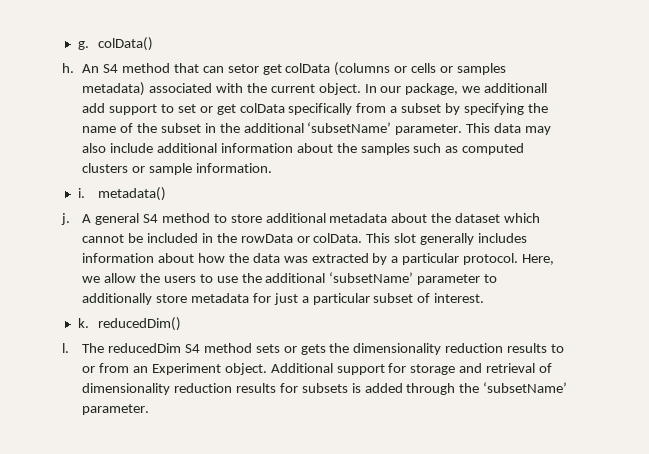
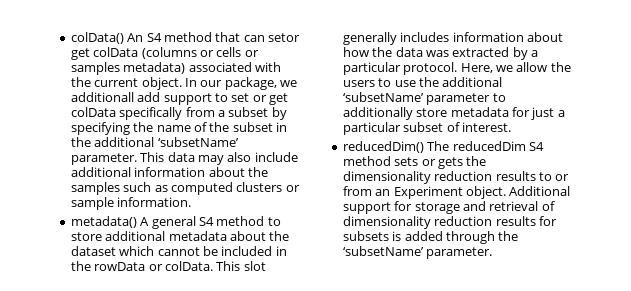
- g. colData()
- h. An S4 method that can setor get colData (columns or cells or samples metadata) associated with the current object.
+ colData() An S4 method that can setor get colData (columns or cells or samples metadata) associated with the current object.
- i. metadata()
- j. A general S4 method to store additional metadata about the dataset which cannot be included in the rowData or colData.
+ metadata() A general S4 method to store additional metadata about the dataset which cannot be included in the rowData or colData.
- k. reducedDim()
- l. The reducedDim S4 method sets or gets the dimensionality reduction results to or from an Experiment object.
+ reducedDim() The reducedDim S4 method sets or gets the dimensionality reduction results to or from an Experiment object.

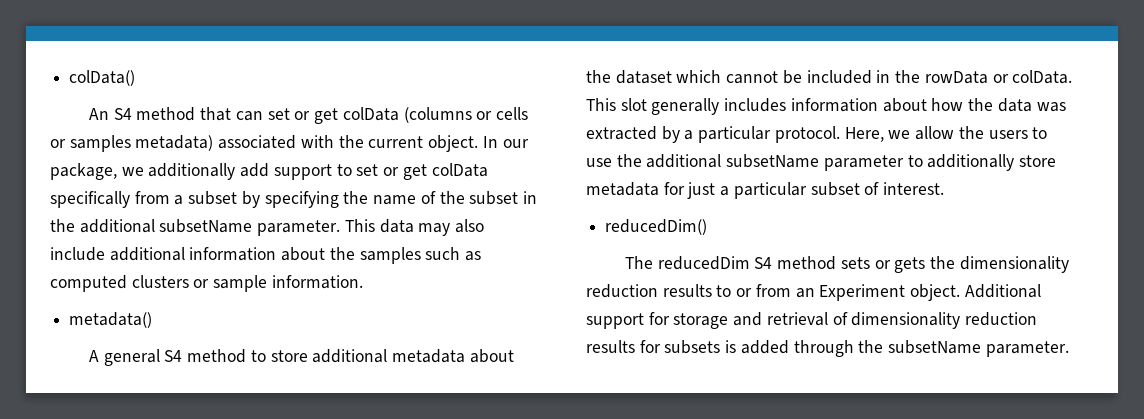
- colData() An S4 method that can setor get colData (columns or cells or samples metadata) associated with the current object.
+ colData()
+ An S4 method that can set or get colData (columns or cells or samples metadata) associated with the current object.
- In our package, we additionall add support to set or get colData specifically from a subset by specifying the name of the subset in the additional ‘subsetName’ parameter.
+ In our package, we additionally add support to set or get colData specifically from a subset by specifying the name of the subset in the additional subsetName parameter.
- metadata() A general S4 method to store additional metadata about the dataset which cannot be included in the rowData or colData.
+ metadata()
+ A general S4 method to store additional metadata about the dataset which cannot be included in the rowData or colData.
- Here, we allow the users to use the additional ‘subsetName’ parameter to additionally store metadata for just a particular subset of interest.
+ Here, we allow the users to use the additional subsetName parameter to additionally store metadata for just a particular subset of interest.
- reducedDim() The reducedDim S4 method sets or gets the dimensionality reduction results to or from an Experiment object.
+ reducedDim()
+ The reducedDim S4 method sets or gets the dimensionality reduction results to or from an Experiment object.
- Additional support for storage and retrieval of dimensionality reduction results for subsets is added through the ‘subsetName’ parameter.
+ Additional support for storage and retrieval of dimensionality reduction results for subsets is added through the subsetName parameter.

